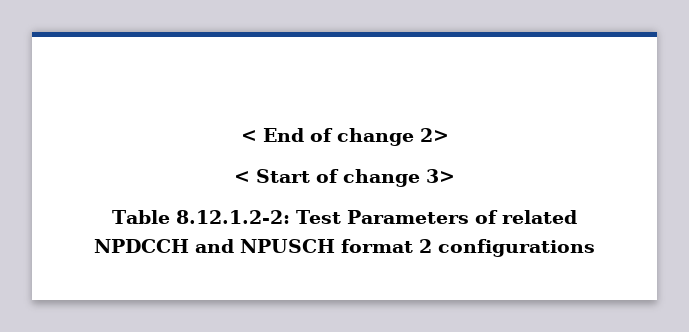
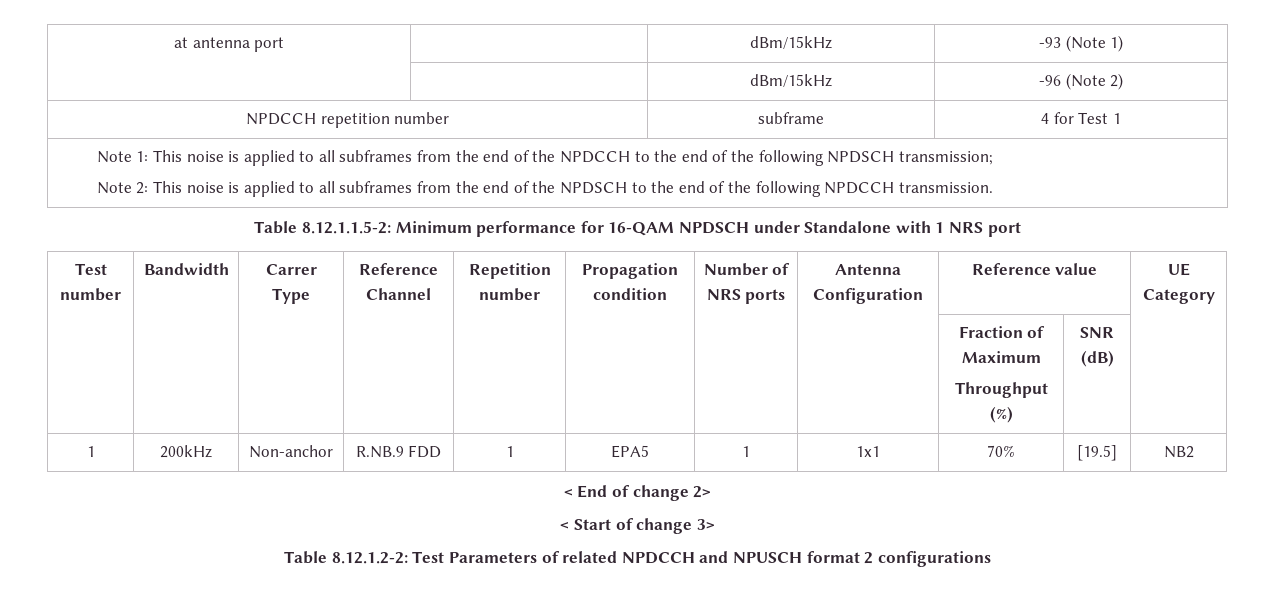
+ at antenna port | | dBm/15kHz | -93 (Note 1)
+ | | dBm/15kHz | -96 (Note 2)
+ NPDCCH repetition number | subframe | 4 for Test 1
+ Note 1: This noise is applied to all subframes from the end of the NPDCCH to the end of the following NPDSCH transmission;
+ Note 2: This noise is applied to all subframes from the end of the NPDSCH to the end of the following NPDCCH transmission.
+ Table 8.12.1.1.5-2: Minimum performance for 16-QAM NPDSCH under Standalone with 1 NRS port
+ Test number | Bandwidth | Carrer Type | Reference Channel | Repetition number | Propagation condition | Number of NRS ports | Antenna Configuration | Reference value | UE Category
+ | | | | | | | | Fraction of Maximum
+ Throughput (%) | SNR (dB) |
+ 1 | 200kHz | Non-anchor | R.NB.9 FDD | 1 | EPA5 | 1 | 1x1 | 70% | [19.5] | NB2

